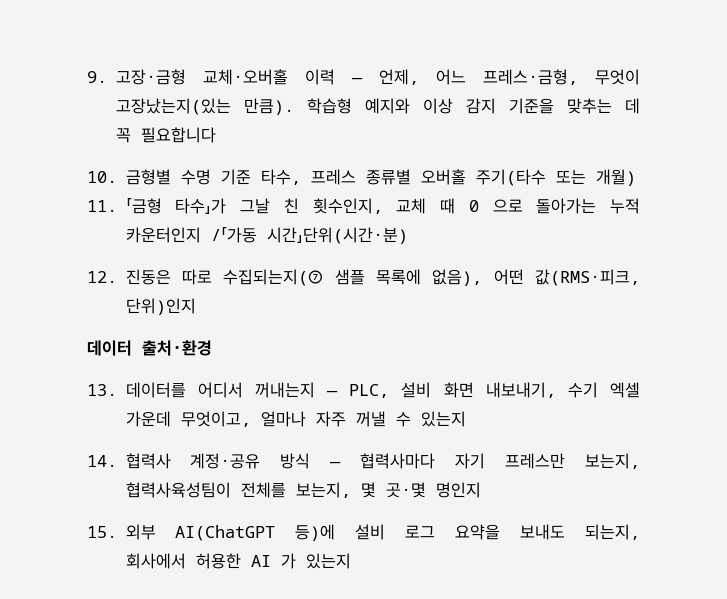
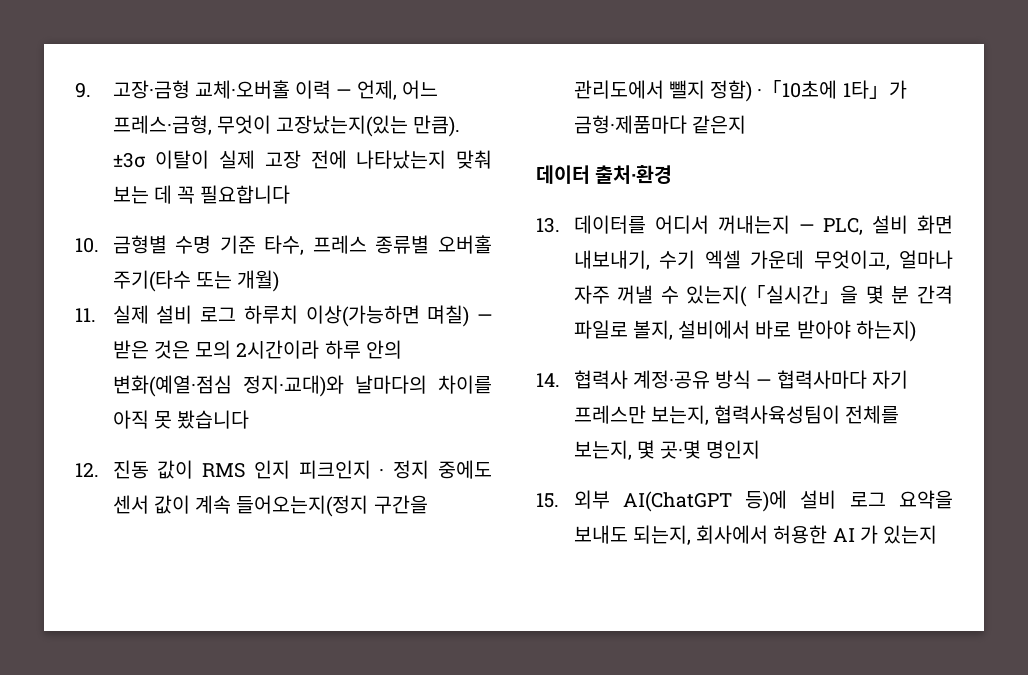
- 학습형 예지와 이상 감지 기준을 맞추는 데 꼭 필요합니다
+ ±3σ 이탈이 실제 고장 전에 나타났는지 맞춰 보는 데 꼭 필요합니다
- 11.「금형 타수」가 그날 친 횟수인지, 교체 때 0 으로 돌아가는 누적 카운터인지 /「가동 시간」단위(시간·분)
- 12. 진동은 따로 수집되는지(⑦ 샘플 목록에 없음), 어떤 값(RMS·피크, 단위)인지
+ 11. 실제 설비 로그 하루치 이상(가능하면 며칠) — 받은 것은 모의 2시간이라 하루 안의 변화(예열·점심 정지·교대)와 날마다의 차이를 아직 못 봤습니다
+ 12. 진동 값이 RMS 인지 피크인지 · 정지 중에도 센서 값이 계속 들어오는지(정지 구간을 관리도에서 뺄지 정함) ·「10초에 1타」가 금형·제품마다 같은지
- 13. 데이터를 어디서 꺼내는지 — PLC, 설비 화면 내보내기, 수기 엑셀 가운데 무엇이고, 얼마나 자주 꺼낼 수 있는지
+ 13. 데이터를 어디서 꺼내는지 — PLC, 설비 화면 내보내기, 수기 엑셀 가운데 무엇이고, 얼마나 자주 꺼낼 수 있는지(「실시간」을 몇 분 간격 파일로 볼지, 설비에서 바로 받아야 하는지)

